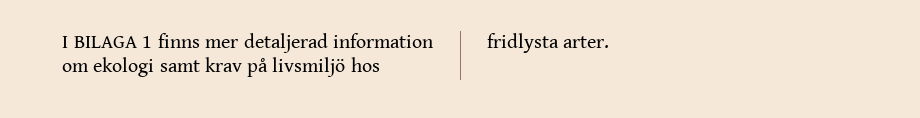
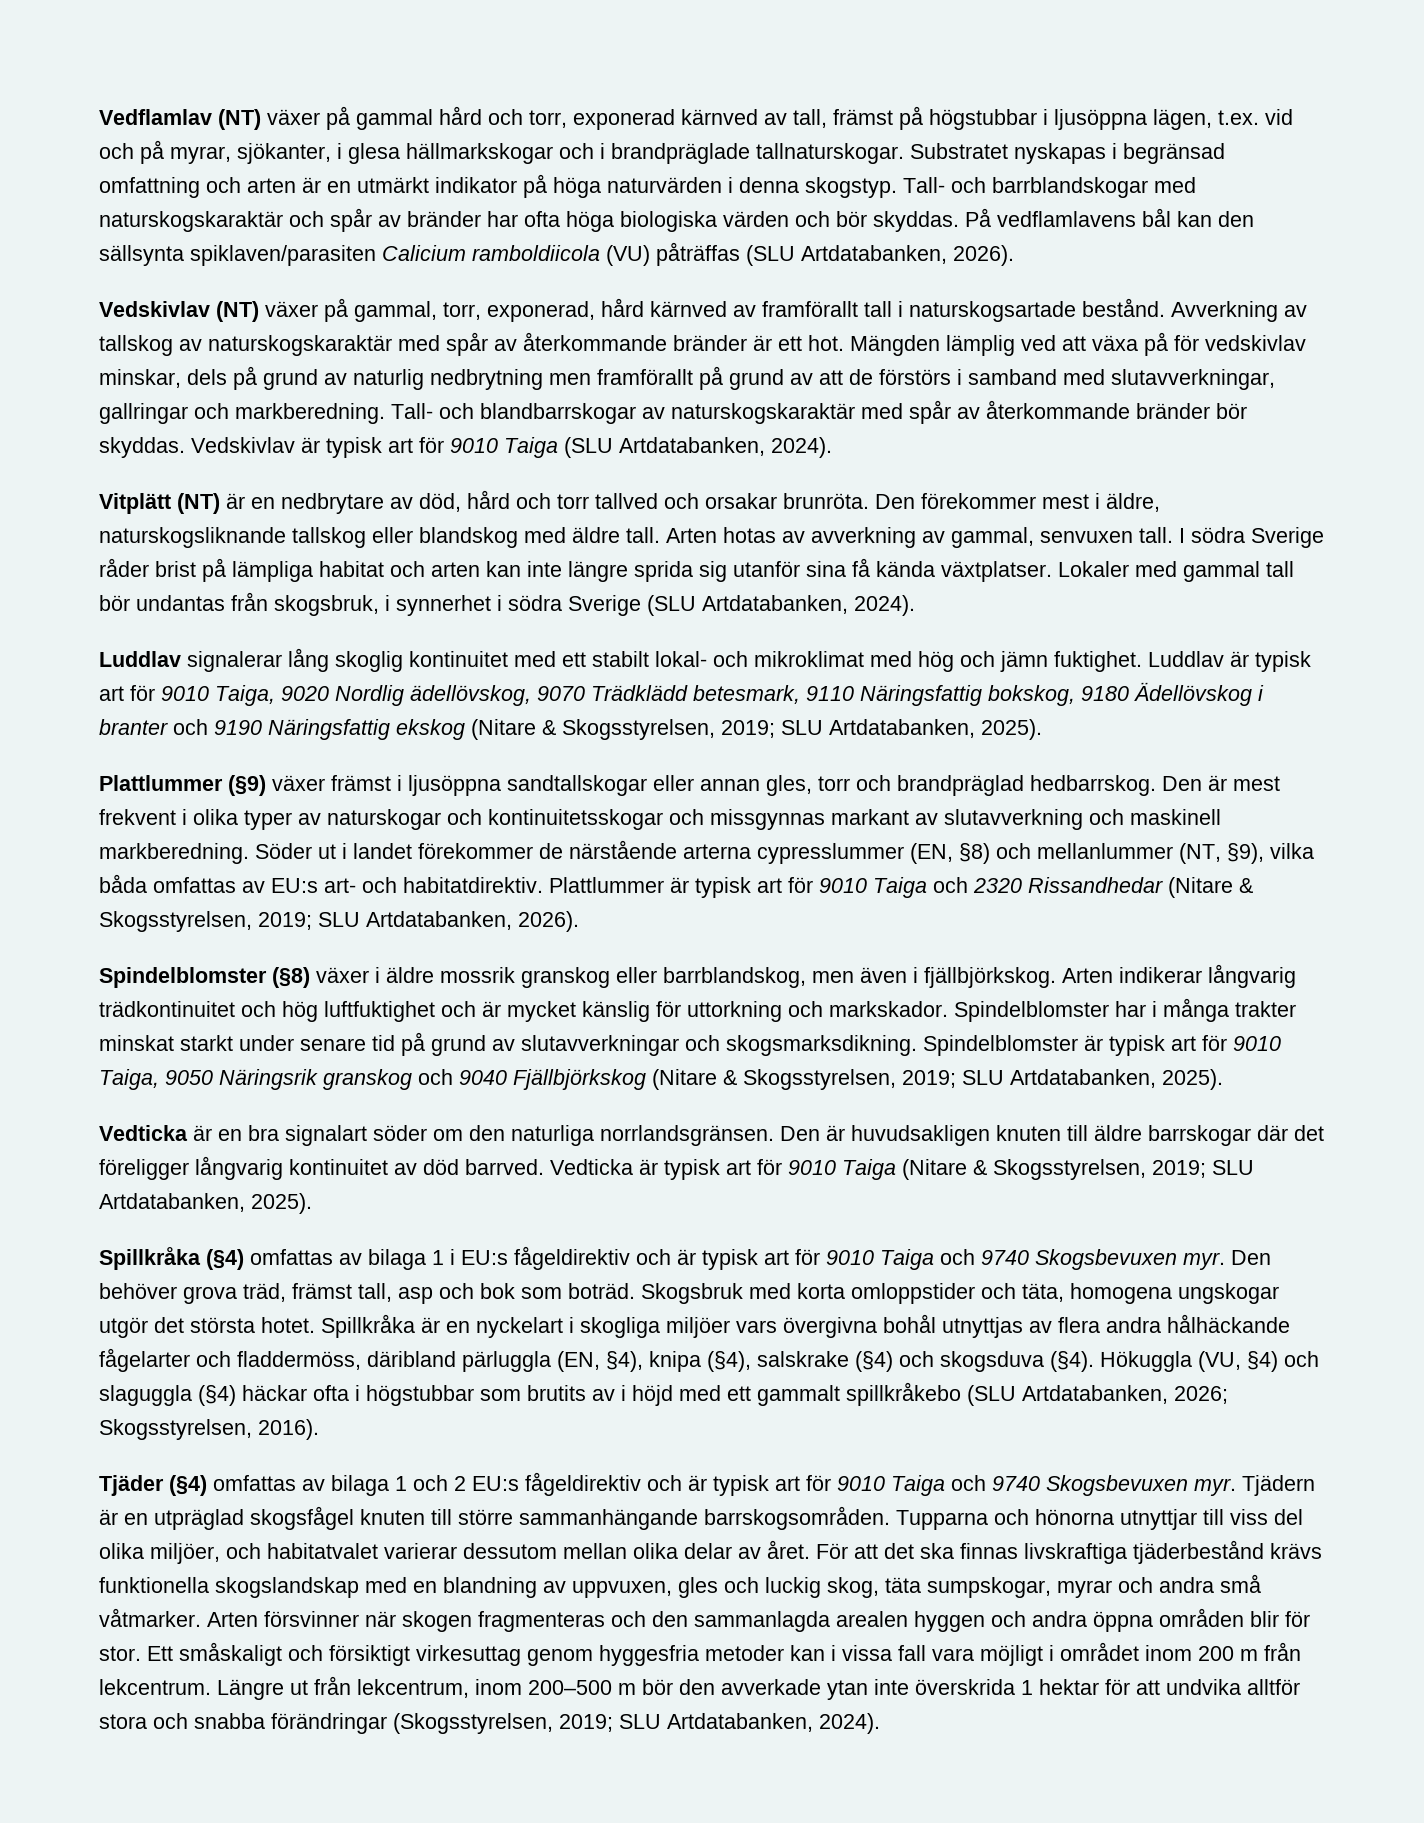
- I BILAGA 1 finns mer detaljerad information om ekologi samt krav på livsmiljö hos fridlysta arter.
+ Vedflamlav (NT) växer på gammal hård och torr, exponerad kärnved av tall, främst på högstubbar i ljusöppna lägen, t.ex. vid och på myrar, sjökanter, i glesa hällmarkskogar och i brandpräglade tallnaturskogar. Substratet nyskapas i begränsad omfattning och arten är en utmärkt indikator på höga naturvärden i denna skogstyp. Tall- och barrblandskogar med naturskogskaraktär och spår av bränder har ofta höga biologiska värden och bör skyddas. På vedflamlavens bål kan den sällsynta spiklaven/parasiten Calicium ramboldiicola (VU) påträffas (SLU Artdatabanken, 2026).
+ Vedskivlav (NT) växer på gammal, torr, exponerad, hård kärnved av framförallt tall i naturskogsartade bestånd. Avverkning av tallskog av naturskogskaraktär med spår av återkommande bränder är ett hot. Mängden lämplig ved att växa på för vedskivlav minskar, dels på grund av naturlig nedbrytning men framförallt på grund av att de förstörs i samband med slutavverkningar, gallringar och markberedning. Tall- och blandbarrskogar av naturskogskaraktär med spår av återkommande bränder bör skyddas. Vedskivlav är typisk art för 9010 Taiga (SLU Artdatabanken, 2024).
+ Vitplätt (NT) är en nedbrytare av död, hård och torr tallved och orsakar brunröta. Den förekommer mest i äldre, naturskogsliknande tallskog eller blandskog med äldre tall. Arten hotas av avverkning av gammal, senvuxen tall. I södra Sverige råder brist på lämpliga habitat och arten kan inte längre sprida sig utanför sina få kända växtplatser. Lokaler med gammal tall bör undantas från skogsbruk, i synnerhet i södra Sverige (SLU Artdatabanken, 2024).
+ Luddlav signalerar lång skoglig kontinuitet med ett stabilt lokal- och mikroklimat med hög och jämn fuktighet. Luddlav är typisk art för 9010 Taiga, 9020 Nordlig ädellövskog, 9070 Trädklädd betesmark, 9110 Näringsfattig bokskog, 9180 Ädellövskog i branter och 9190 Näringsfattig ekskog (Nitare & Skogsstyrelsen, 2019; SLU Artdatabanken, 2025).
+ Plattlummer (§9) växer främst i ljusöppna sandtallskogar eller annan gles, torr och brandpräglad hedbarrskog. Den är mest frekvent i olika typer av naturskogar och kontinuitetsskogar och missgynnas markant av slutavverkning och maskinell markberedning. Söder ut i landet förekommer de närstående arterna cypresslummer (EN, §8) och mellanlummer (NT, §9), vilka båda omfattas av EU:s art- och habitatdirektiv. Plattlummer är typisk art för 9010 Taiga och 2320 Rissandhedar (Nitare & Skogsstyrelsen, 2019; SLU Artdatabanken, 2026).
+ Spindelblomster (§8) växer i äldre mossrik granskog eller barrblandskog, men även i fjällbjörkskog. Arten indikerar långvarig trädkontinuitet och hög luftfuktighet och är mycket känslig för uttorkning och markskador. Spindelblomster har i många trakter minskat starkt under senare tid på grund av slutavverkningar och skogsmarksdikning. Spindelblomster är typisk art för 9010 Taiga, 9050 Näringsrik granskog och 9040 Fjällbjörkskog (Nitare & Skogsstyrelsen, 2019; SLU Artdatabanken, 2025).
+ Vedticka är en bra signalart söder om den naturliga norrlandsgränsen. Den är huvudsakligen knuten till äldre barrskogar där det föreligger långvarig kontinuitet av död barrved. Vedticka är typisk art för 9010 Taiga (Nitare & Skogsstyrelsen, 2019; SLU Artdatabanken, 2025).
+ Spillkråka (§4) omfattas av bilaga 1 i EU:s fågeldirektiv och är typisk art för 9010 Taiga och 9740 Skogsbevuxen myr. Den behöver grova träd, främst tall, asp och bok som boträd. Skogsbruk med korta omloppstider och täta, homogena ungskogar utgör det största hotet. Spillkråka är en nyckelart i skogliga miljöer vars övergivna bohål utnyttjas av flera andra hålhäckande fågelarter och fladdermöss, däribland pärluggla (EN, §4), knipa (§4), salskrake (§4) och skogsduva (§4). Hökuggla (VU, §4) och slaguggla (§4) häckar ofta i högstubbar som brutits av i höjd med ett gammalt spillkråkebo (SLU Artdatabanken, 2026; Skogsstyrelsen, 2016).
+ Tjäder (§4) omfattas av bilaga 1 och 2 EU:s fågeldirektiv och är typisk art för 9010 Taiga och 9740 Skogsbevuxen myr. Tjädern är en utpräglad skogsfågel knuten till större sammanhängande barrskogsområden. Tupparna och hönorna utnyttjar till viss del olika miljöer, och habitatvalet varierar dessutom mellan olika delar av året. För att det ska finnas livskraftiga tjäderbestånd krävs funktionella skogslandskap med en blandning av uppvuxen, gles och luckig skog, täta sumpskogar, myrar och andra små våtmarker. Arten försvinner när skogen fragmenteras och den sammanlagda arealen hyggen och andra öppna områden blir för stor. Ett småskaligt och försiktigt virkesuttag genom hyggesfria metoder kan i vissa fall vara möjligt i området inom 200 m från lekcentrum. Längre ut från lekcentrum, inom 200–500 m bör den avverkade ytan inte överskrida 1 hektar för att undvika alltför stora och snabba förändringar (Skogsstyrelsen, 2019; SLU Artdatabanken, 2024).

